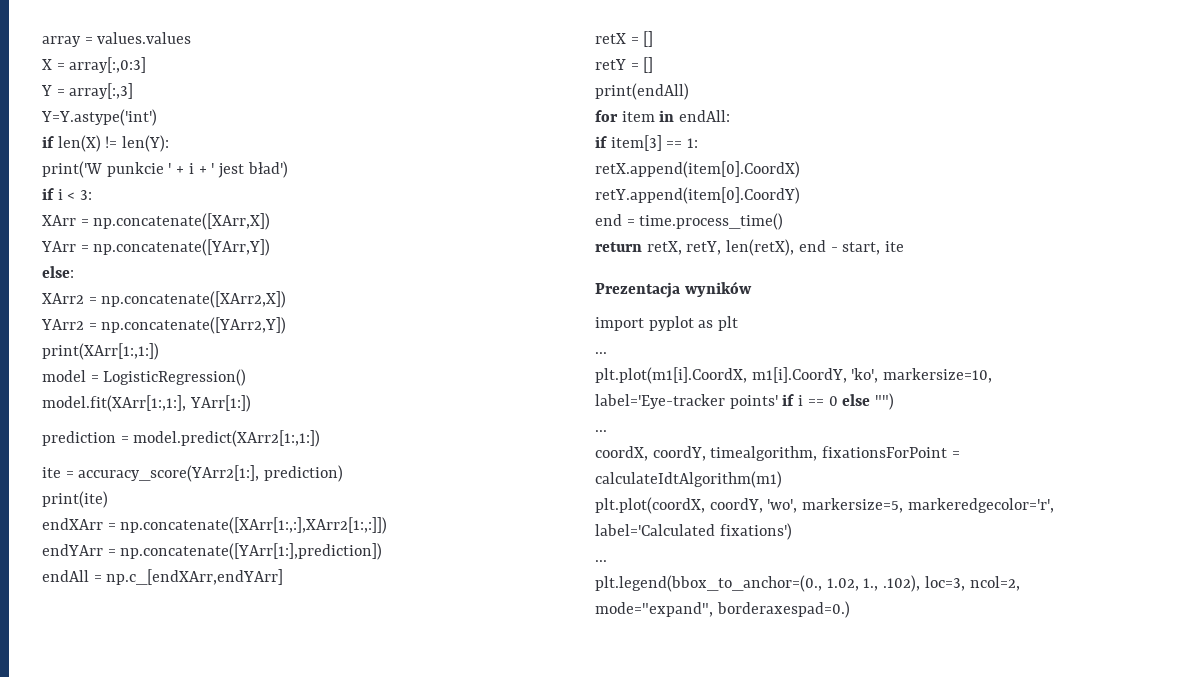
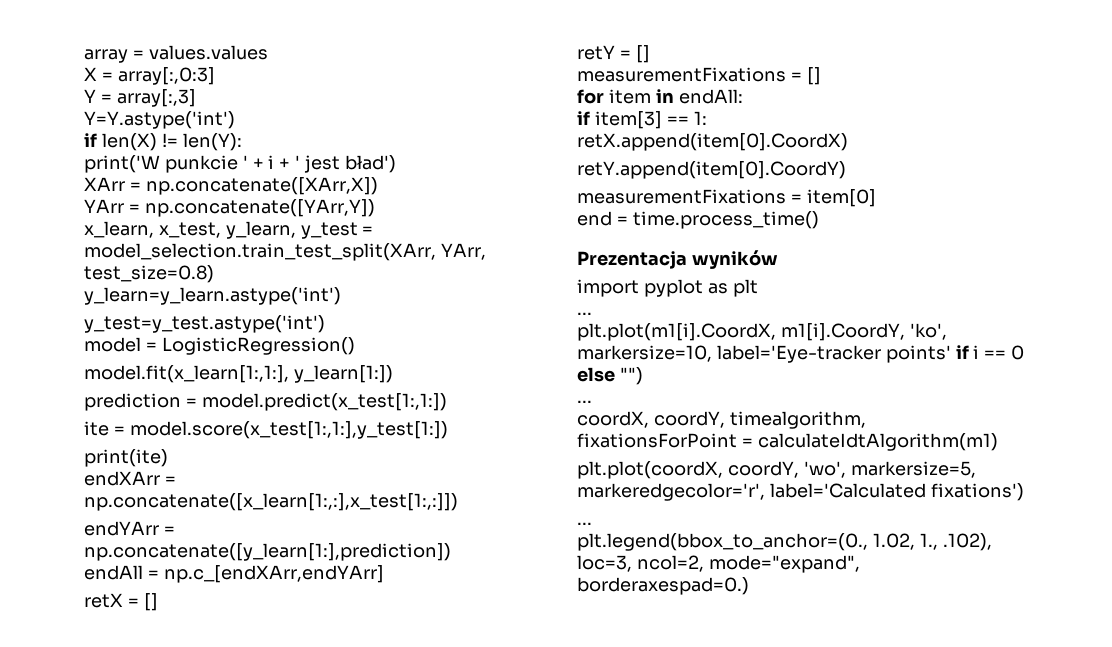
- if i < 3:
- else:
- XArr2 = np.concatenate([XArr2,X])
- YArr2 = np.concatenate([YArr2,Y])
- print(XArr[1:,1:])
+ x_learn, x_test, y_learn, y_test = model_selection.train_test_split(XArr, YArr, test_size=0.8)
+ y_learn=y_learn.astype('int')
+ y_test=y_test.astype('int')
- model.fit(XArr[1:,1:], YArr[1:])
+ model.fit(x_learn[1:,1:], y_learn[1:])
- prediction = model.predict(XArr2[1:,1:])
+ prediction = model.predict(x_test[1:,1:])
- ite = accuracy_score(YArr2[1:], prediction)
+ ite = model.score(x_test[1:,1:],y_test[1:])
- endXArr = np.concatenate([XArr[1:,:],XArr2[1:,:]])
+ endXArr = np.concatenate([x_learn[1:,:],x_test[1:,:]])
- endYArr = np.concatenate([YArr[1:],prediction])
+ endYArr = np.concatenate([y_learn[1:],prediction])
- print(endAll)
+ measurementFixations = []
+ measurementFixations = item[0]
- return retX, retY, len(retX), end - start, ite

